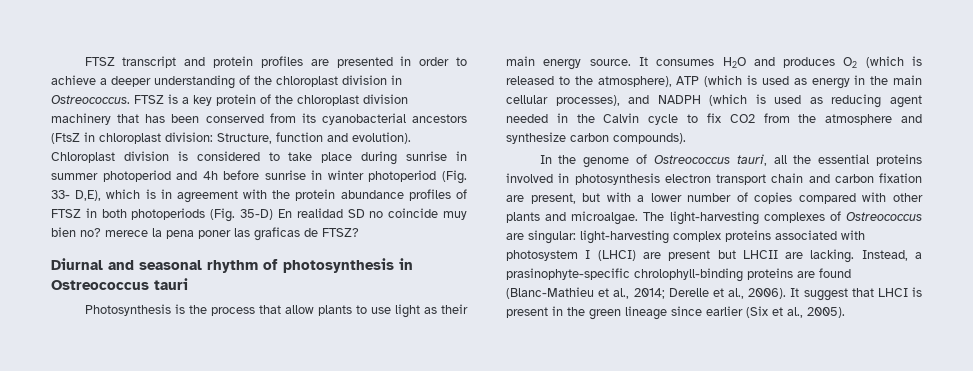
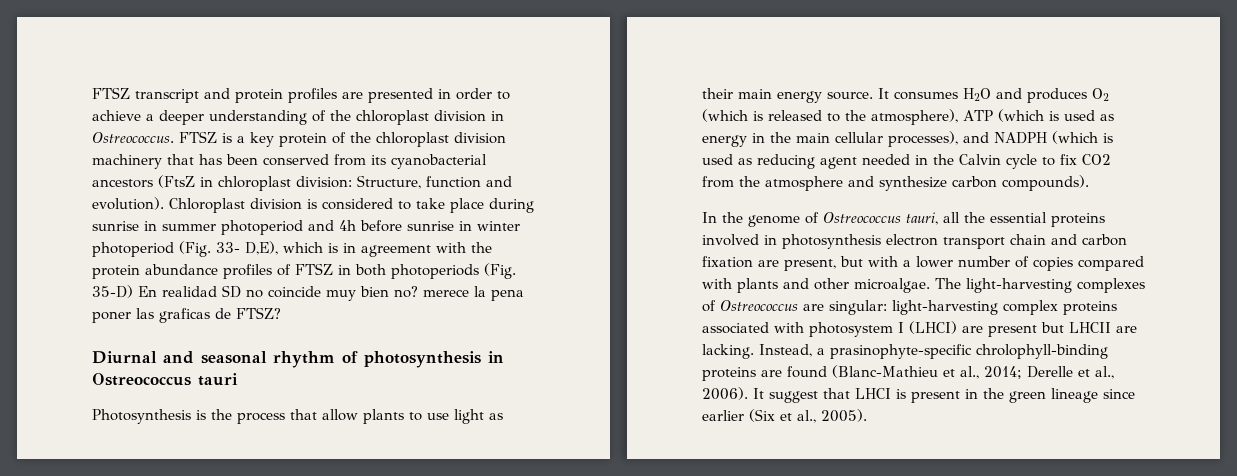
- In the genome of Ostreococcus tauri, all the essential proteins involved in photosynthesis electron transport chain and carbon fixation are present, but with a lower number of copies compared with other plants and microalgae.
+ In the genome of Ostreococcus tauri, all the essential proteins involved in photosynthesis electron transport chain and carbon fixation are present, but with a lower number of copies compared with plants and other microalgae.

